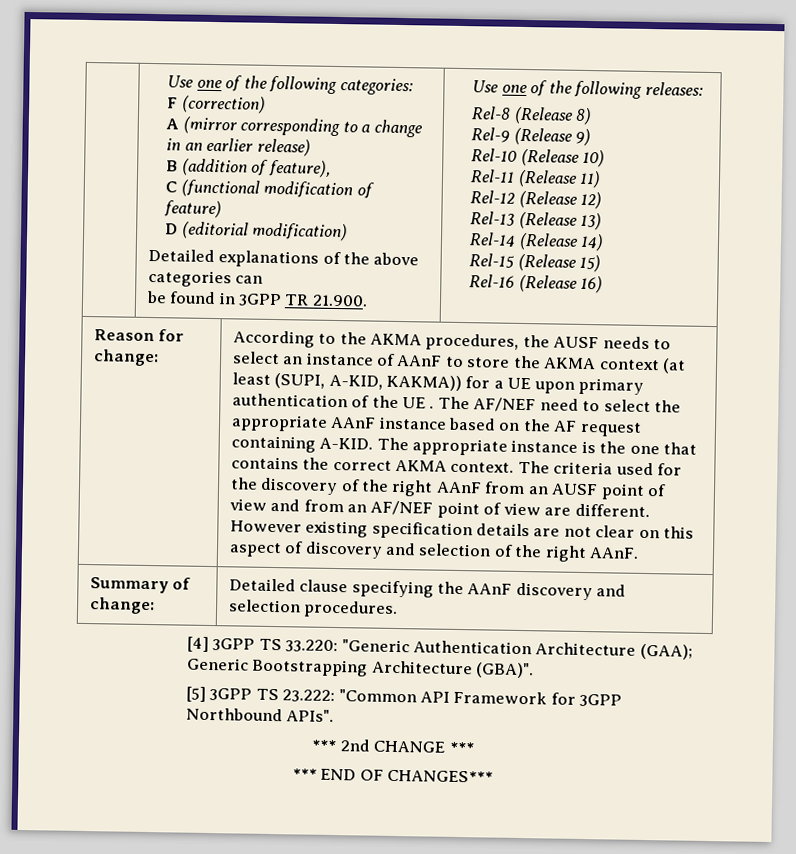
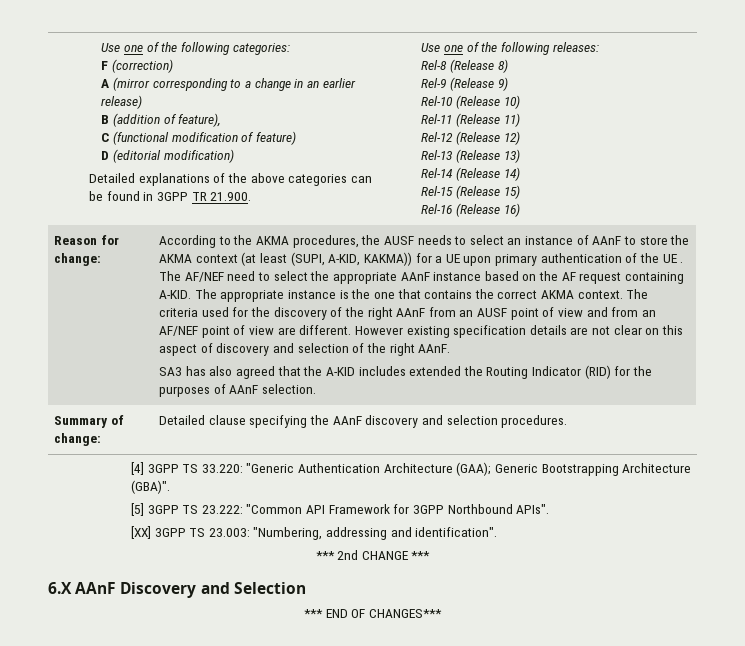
+ SA3 has also agreed that the A-KID includes extended the Routing Indicator (RID) for the purposes of AAnF selection.
+ [XX] 3GPP TS 23.003: "Numbering, addressing and identification".
+ 6.X AAnF Discovery and Selection

